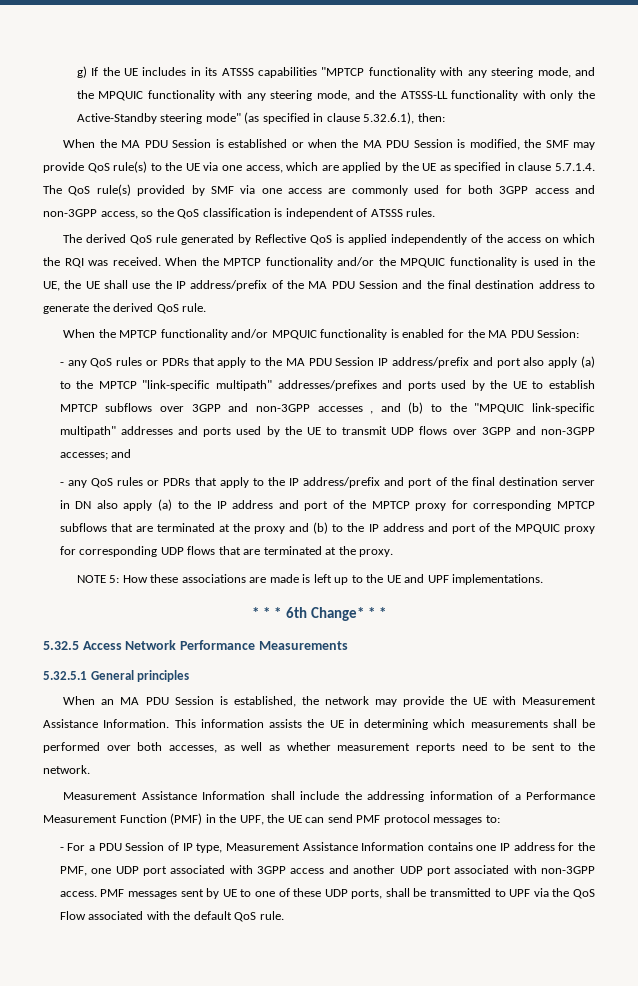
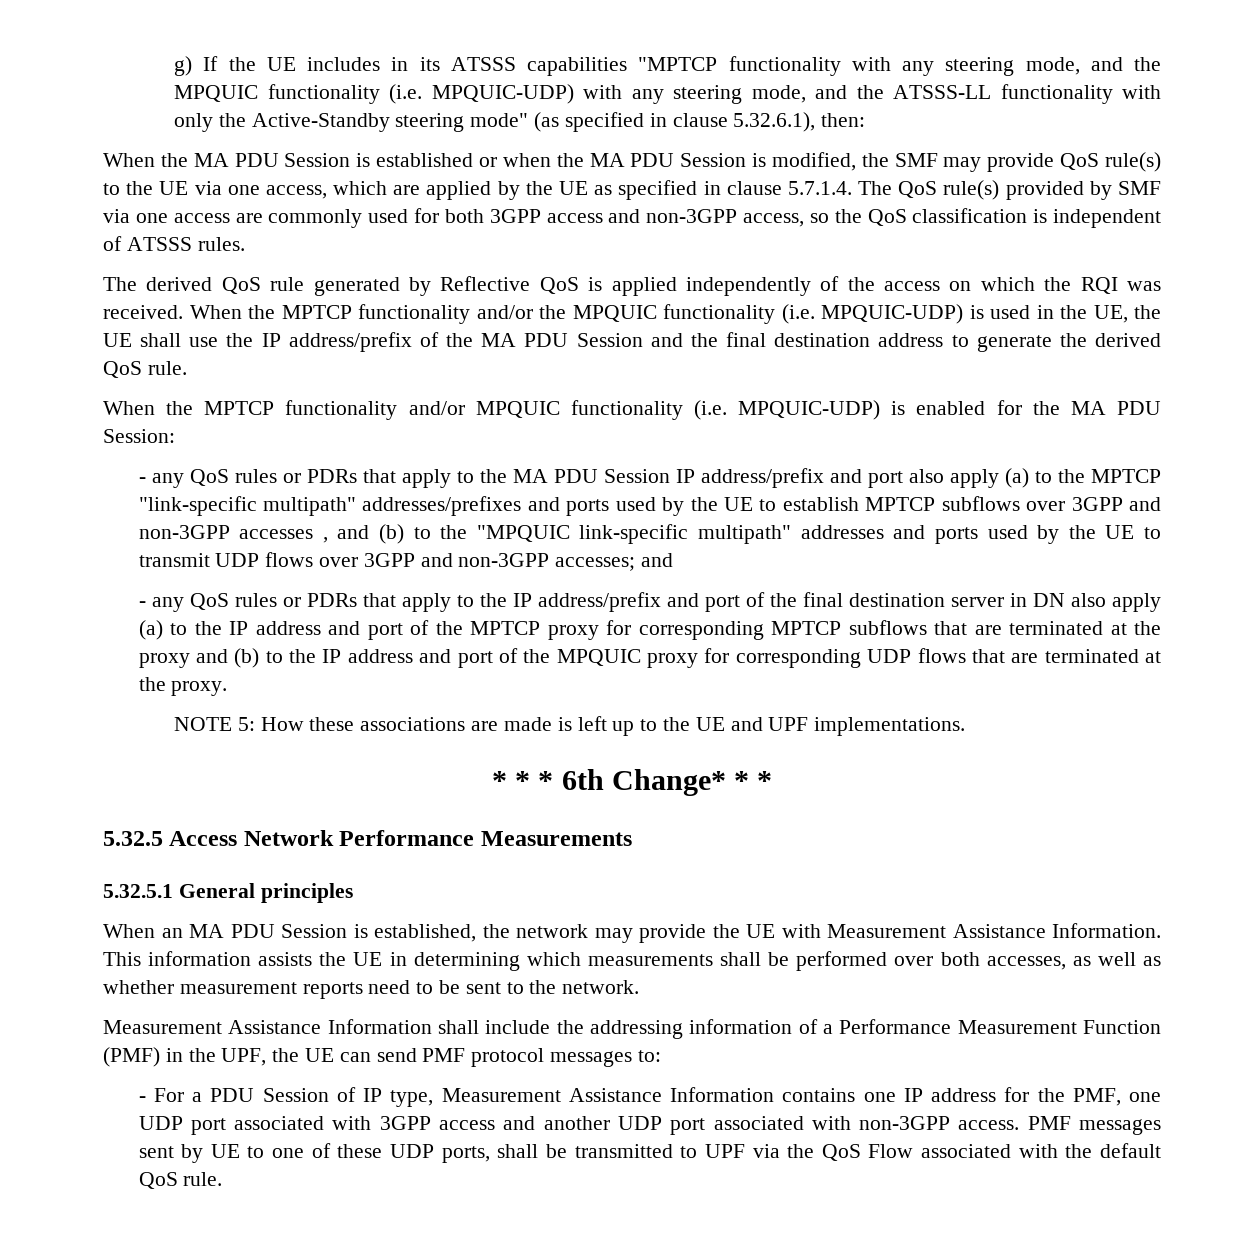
- g) If the UE includes in its ATSSS capabilities "MPTCP functionality with any steering mode, and the MPQUIC functionality with any steering mode, and the ATSSS-LL functionality with only the Active-Standby steering mode" (as specified in clause 5.32.6.1), then:
+ g) If the UE includes in its ATSSS capabilities "MPTCP functionality with any steering mode, and the MPQUIC functionality (i.e. MPQUIC-UDP) with any steering mode, and the ATSSS-LL functionality with only the Active-Standby steering mode" (as specified in clause 5.32.6.1), then:
- When the MPTCP functionality and/or the MPQUIC functionality is used in the UE, the UE shall use the IP address/prefix of the MA PDU Session and the final destination address to generate the derived QoS rule.
+ When the MPTCP functionality and/or the MPQUIC functionality (i.e. MPQUIC-UDP) is used in the UE, the UE shall use the IP address/prefix of the MA PDU Session and the final destination address to generate the derived QoS rule.
- When the MPTCP functionality and/or MPQUIC functionality is enabled for the MA PDU Session:
+ When the MPTCP functionality and/or MPQUIC functionality (i.e. MPQUIC-UDP) is enabled for the MA PDU Session:

